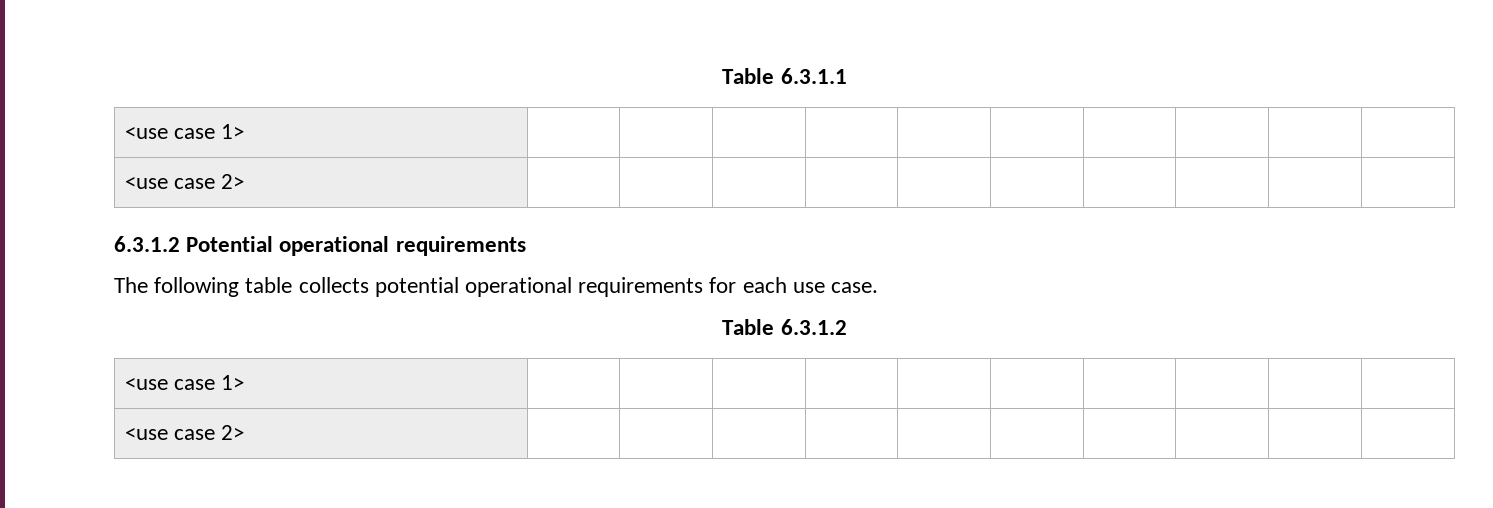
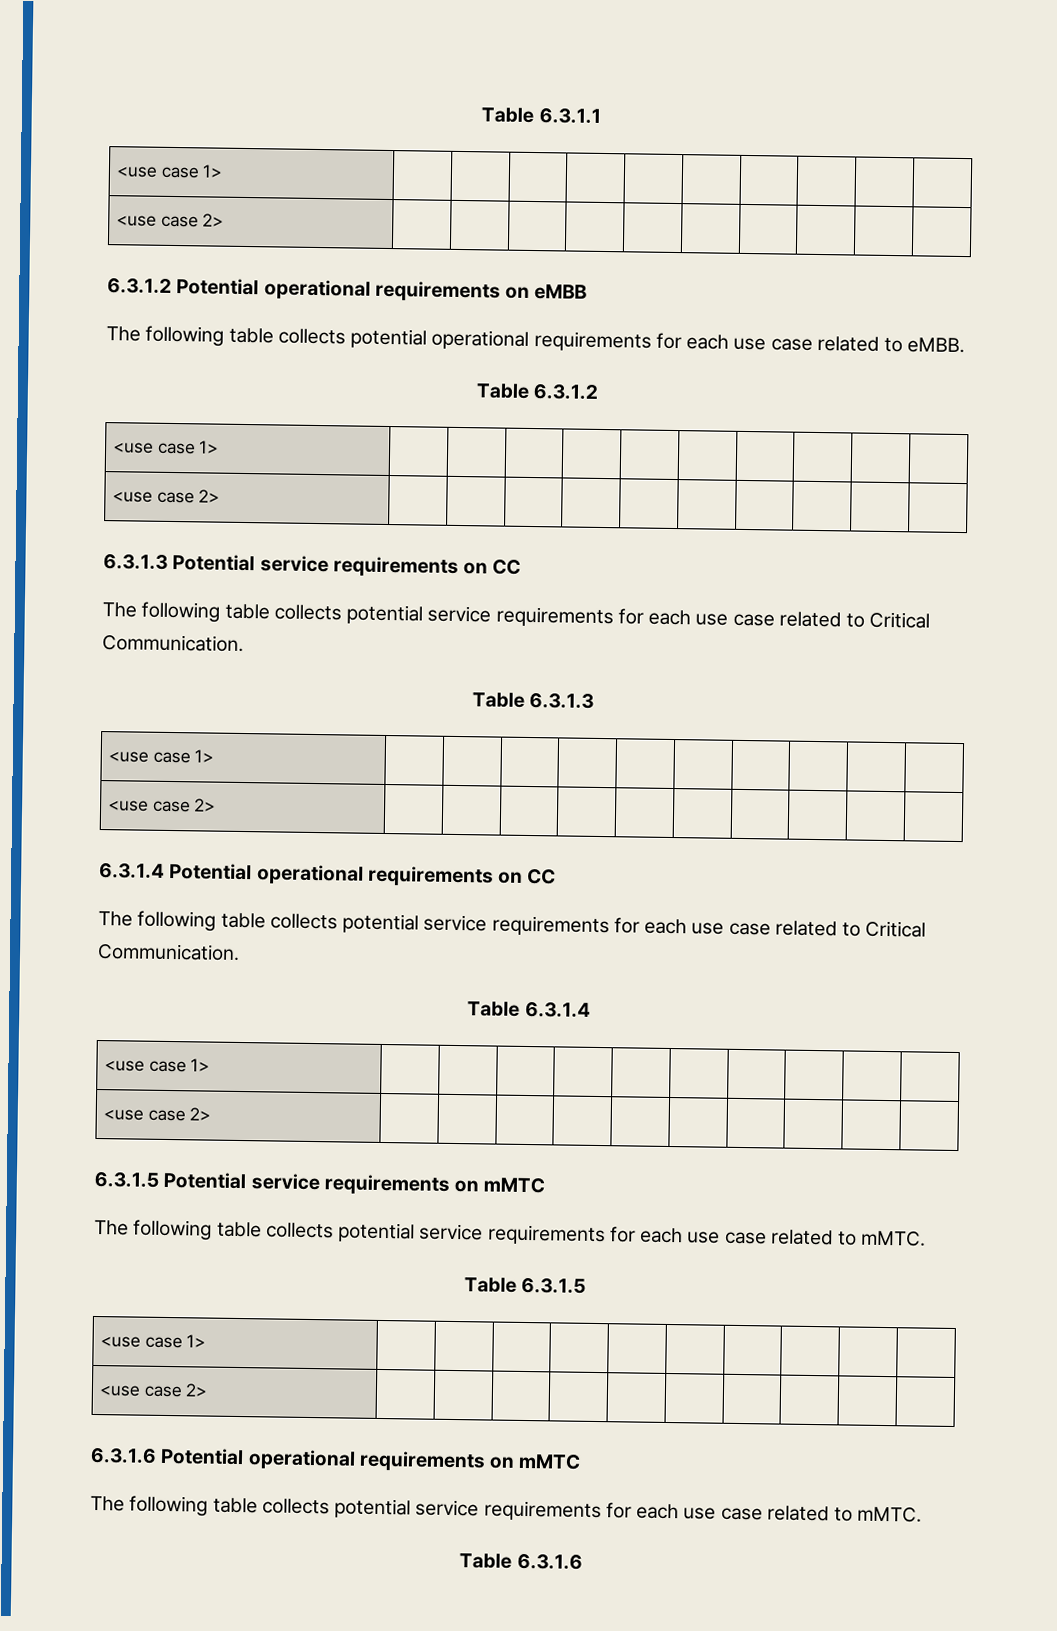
- 6.3.1.2 Potential operational requirements
+ 6.3.1.2 Potential operational requirements on eMBB
- The following table collects potential operational requirements for each use case.
+ The following table collects potential operational requirements for each use case related to eMBB.
+ 6.3.1.3 Potential service requirements on CC
+ The following table collects potential service requirements for each use case related to Critical Communication.
+ Table 6.3.1.3
+ <use case 1> | | | | | | | | | |
+ <use case 2> | | | | | | | | | |
+ 6.3.1.4 Potential operational requirements on CC
+ The following table collects potential service requirements for each use case related to Critical Communication.
+ Table 6.3.1.4
+ <use case 1> | | | | | | | | | |
+ <use case 2> | | | | | | | | | |
+ 6.3.1.5 Potential service requirements on mMTC
+ The following table collects potential service requirements for each use case related to mMTC.
+ Table 6.3.1.5
+ <use case 1> | | | | | | | | | |
+ <use case 2> | | | | | | | | | |
+ 6.3.1.6 Potential operational requirements on mMTC
+ The following table collects potential service requirements for each use case related to mMTC.
+ Table 6.3.1.6

